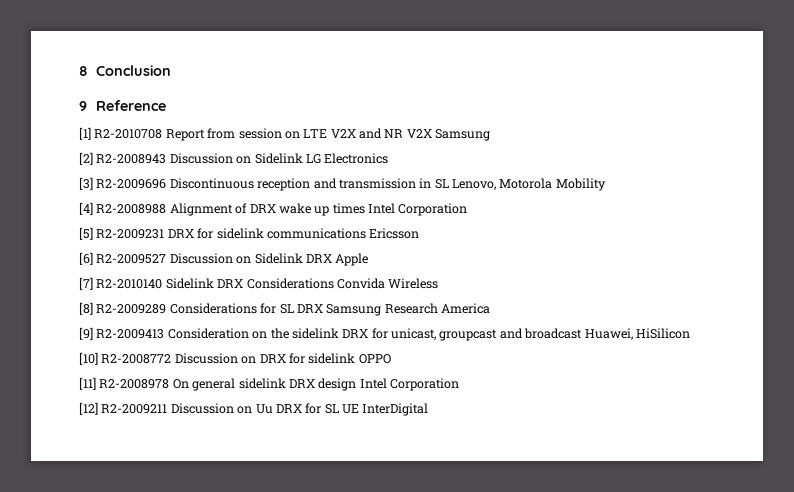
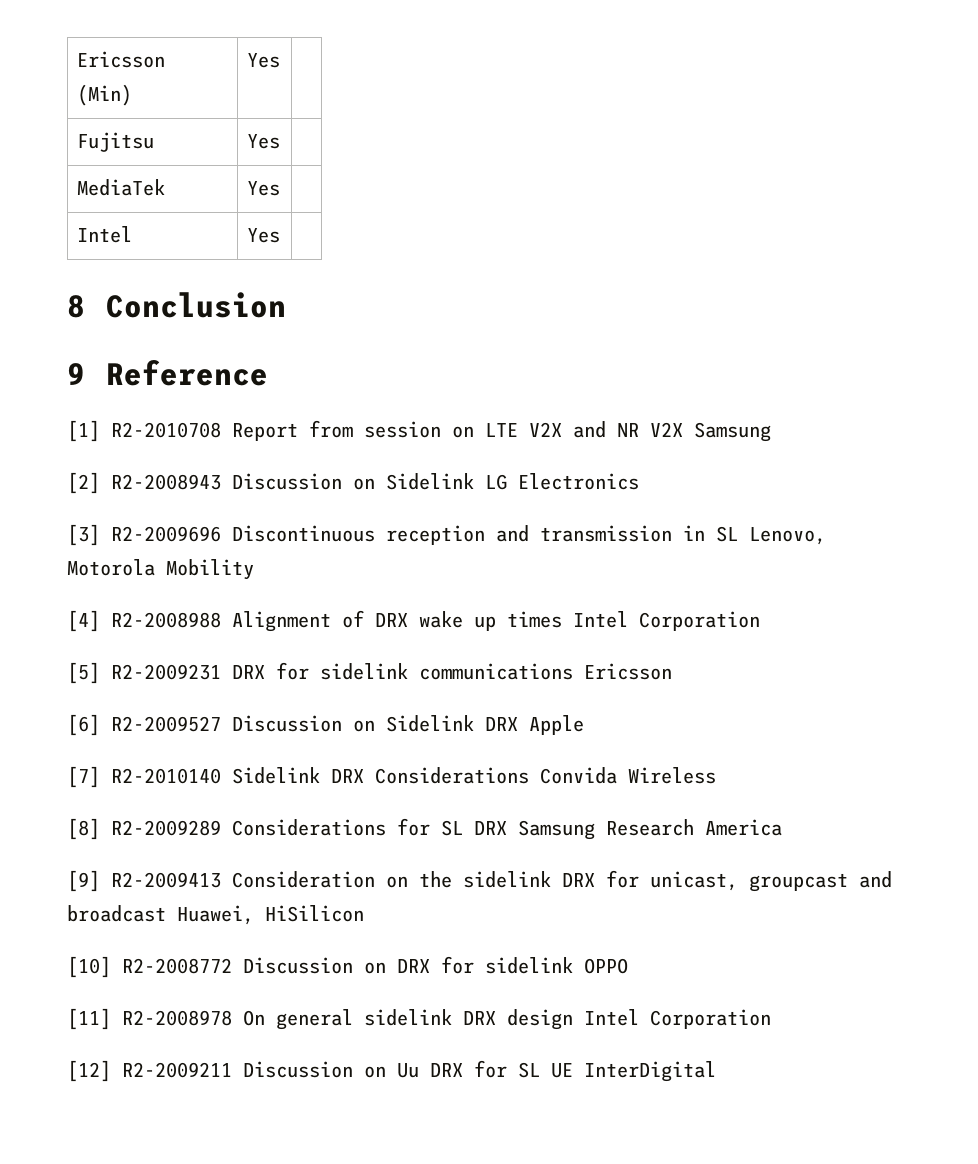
+ Ericsson (Min) | Yes |
+ Fujitsu | Yes |
+ MediaTek | Yes |
+ Intel | Yes |

